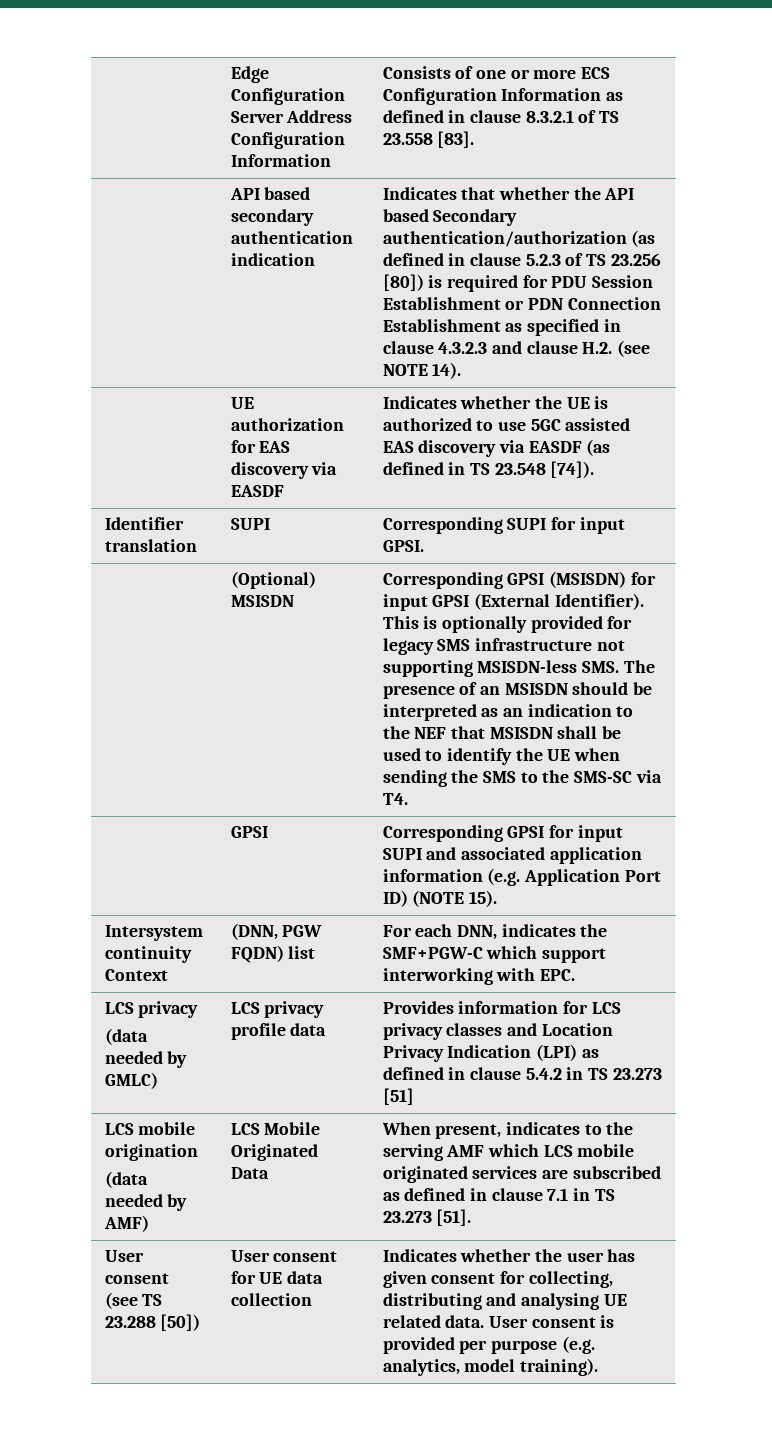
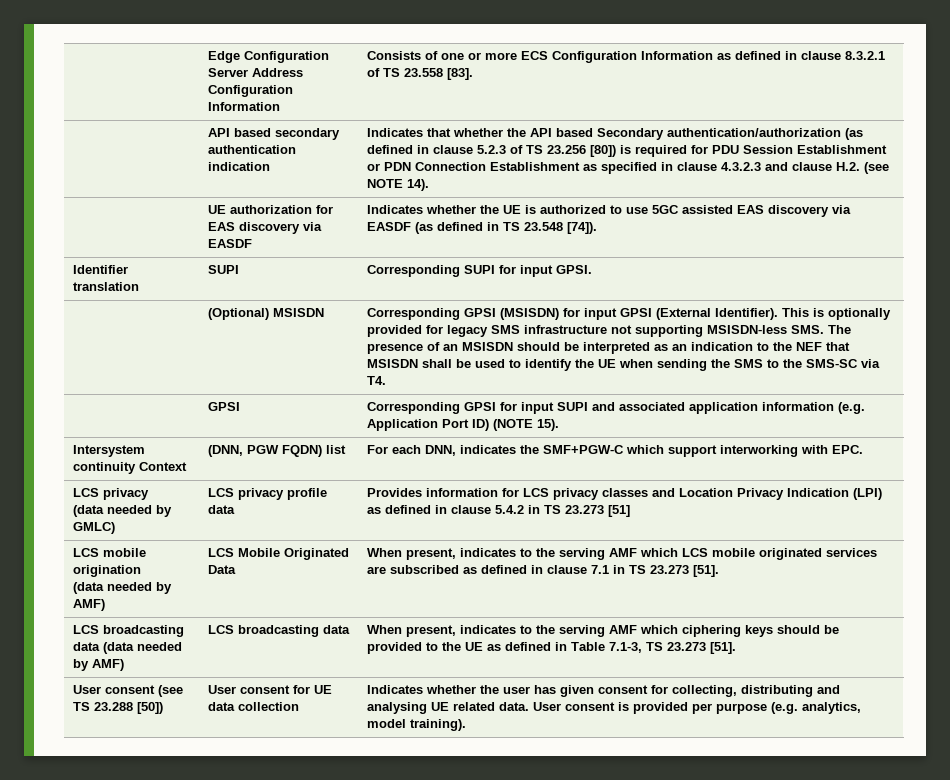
+ LCS broadcasting data (data needed by AMF) | LCS broadcasting data | When present, indicates to the serving AMF which ciphering keys should be provided to the UE as defined in Table 7.1-3, TS 23.273 [51].

